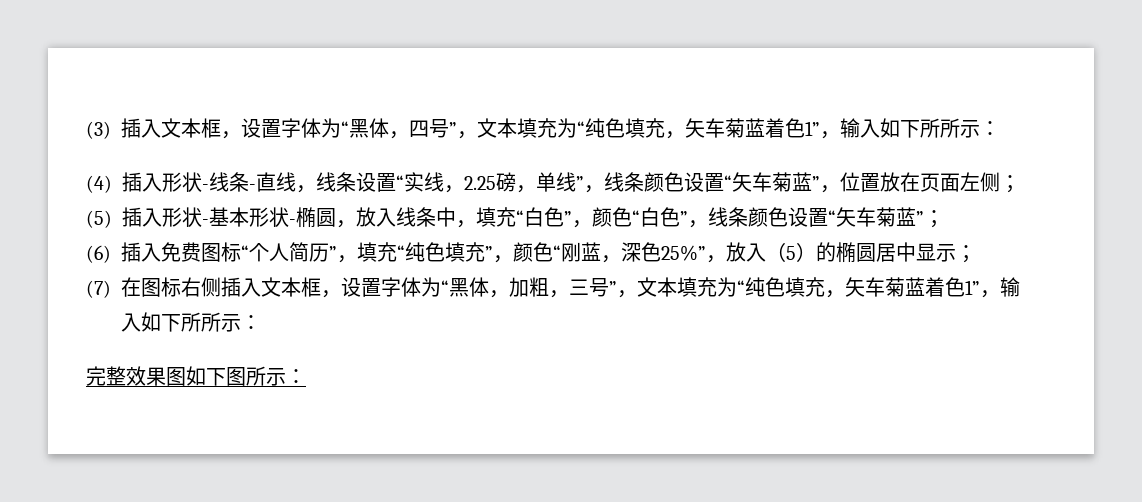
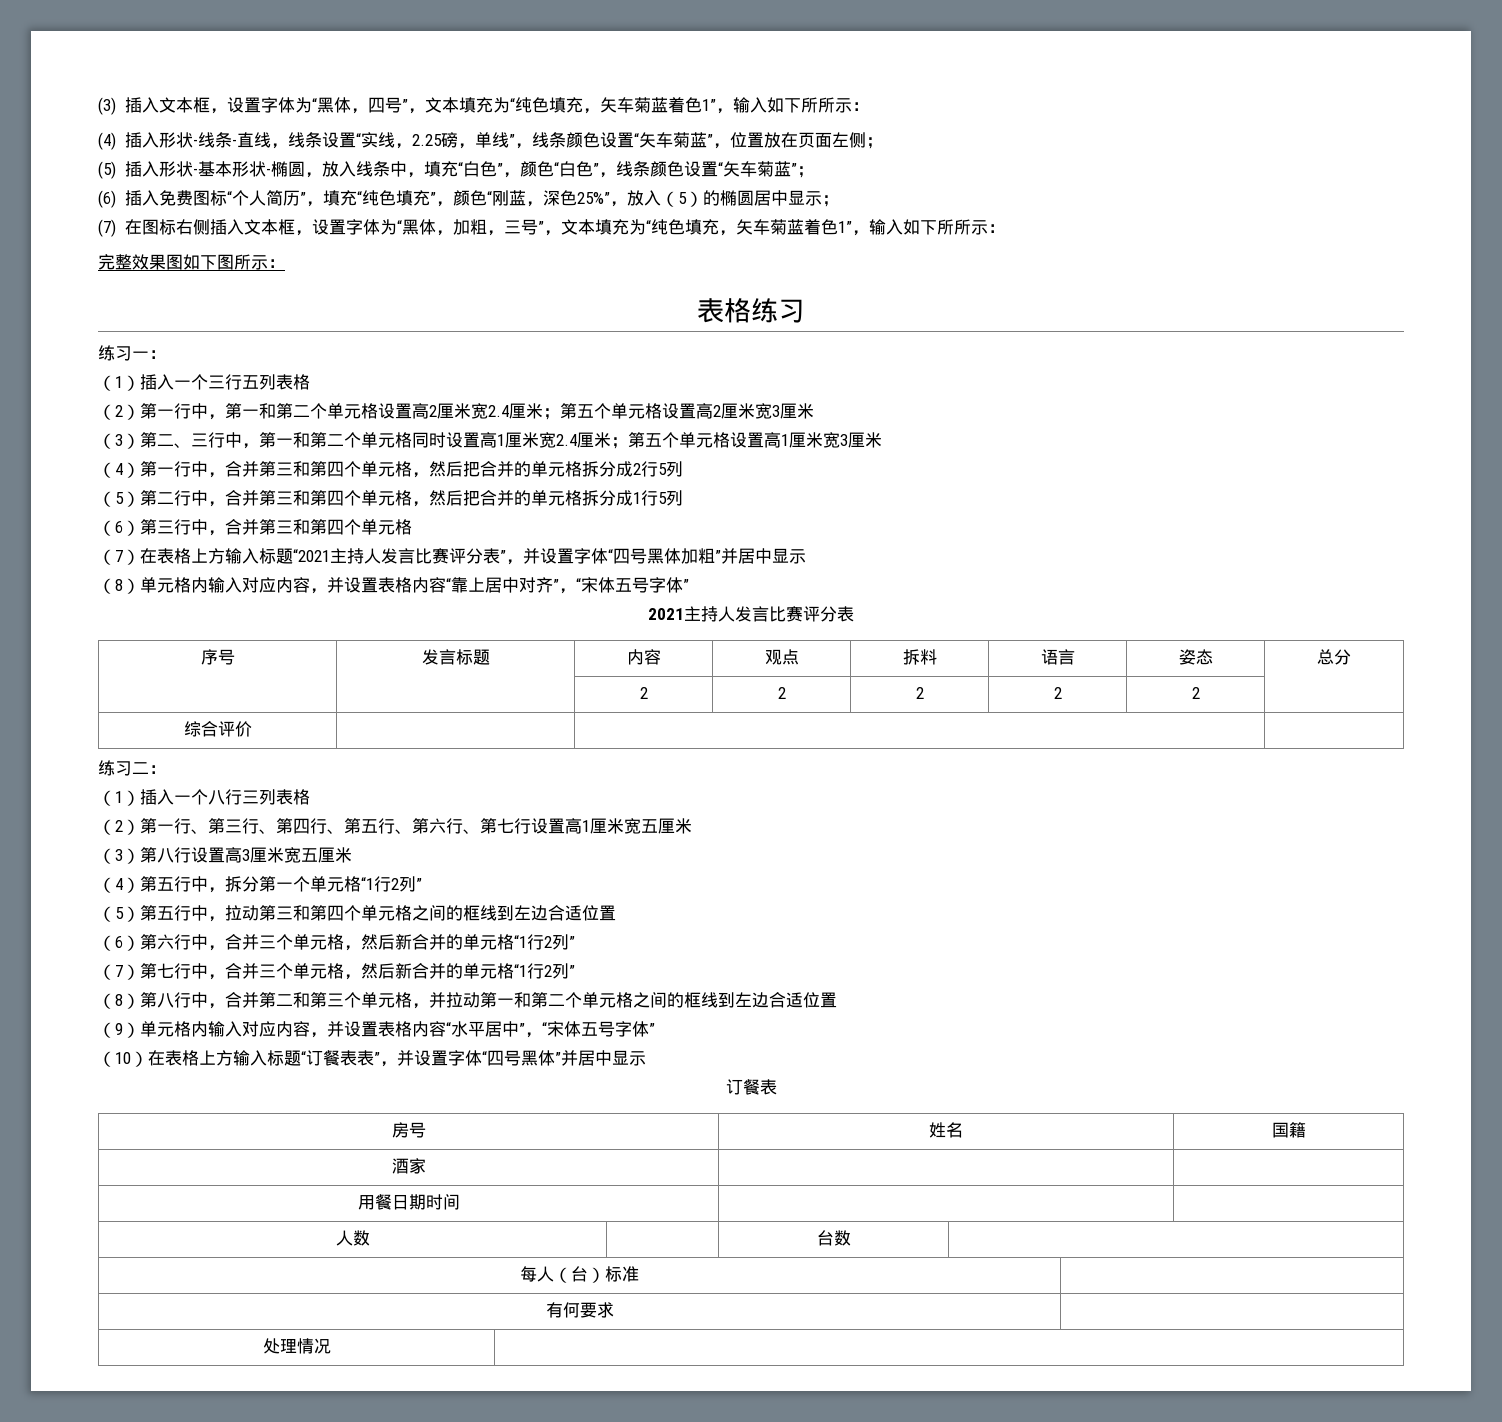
+ 表格练习
+ 练习一：
+ （1）插入一个三行五列表格
+ （2）第一行中，第一和第二个单元格设置高2厘米宽2.4厘米；第五个单元格设置高2厘米宽3厘米
+ （3）第二、三行中，第一和第二个单元格同时设置高1厘米宽2.4厘米；第五个单元格设置高1厘米宽3厘米
+ （4）第一行中，合并第三和第四个单元格，然后把合并的单元格拆分成2行5列
+ （5）第二行中，合并第三和第四个单元格，然后把合并的单元格拆分成1行5列
+ （6）第三行中，合并第三和第四个单元格
+ （7）在表格上方输入标题“2021主持人发言比赛评分表”，并设置字体“四号黑体加粗”并居中显示
+ （8）单元格内输入对应内容，并设置表格内容“靠上居中对齐”，“宋体五号字体”
+ 2021主持人发言比赛评分表
+ 序号 | 发言标题 | 内容 | 观点 | 拆料 | 语言 | 姿态 | 总分
+ | | 2 | 2 | 2 | 2 | 2 |
+ 综合评价 | | |
+ 练习二：
+ （1）插入一个八行三列表格
+ （2）第一行、第三行、第四行、第五行、第六行、第七行设置高1厘米宽五厘米
+ （3）第八行设置高3厘米宽五厘米
+ （4）第五行中，拆分第一个单元格“1行2列”
+ （5）第五行中，拉动第三和第四个单元格之间的框线到左边合适位置
+ （6）第六行中，合并三个单元格，然后新合并的单元格“1行2列”
+ （7）第七行中，合并三个单元格，然后新合并的单元格“1行2列”
+ （8）第八行中，合并第二和第三个单元格，并拉动第一和第二个单元格之间的框线到左边合适位置
+ （9）单元格内输入对应内容，并设置表格内容“水平居中”，“宋体五号字体”
+ （10）在表格上方输入标题“订餐表表”，并设置字体“四号黑体”并居中显示
+ 订餐表
+ 房号 | 姓名 | 国籍
+ 酒家 | |
+ 用餐日期时间 | |
+ 人数 | | 台数 |
+ 每人（台）标准 |
+ 有何要求 |
+ 处理情况 |

